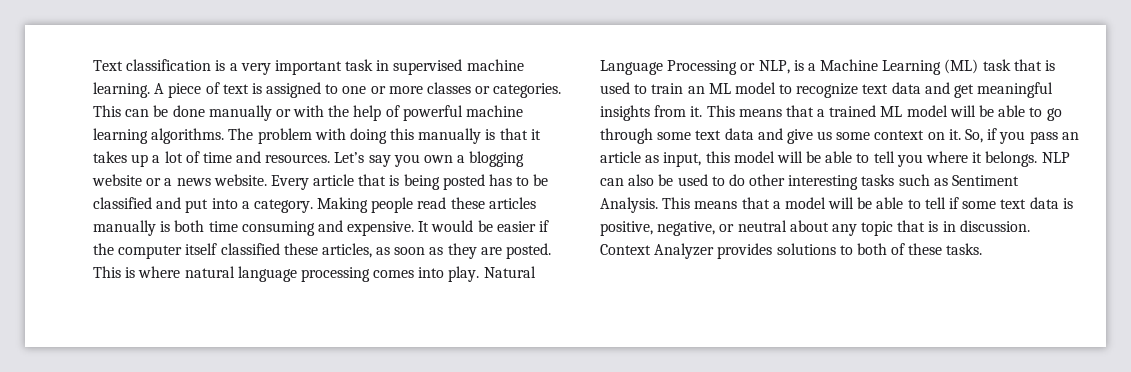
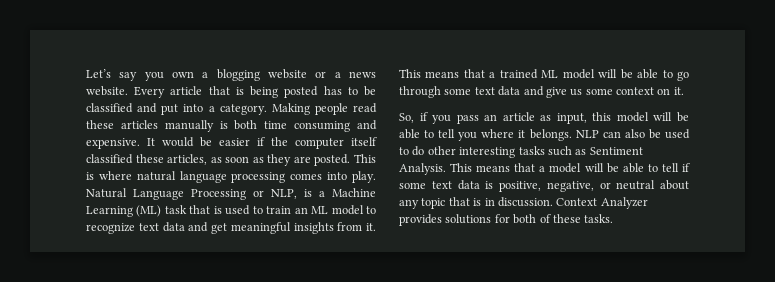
- Text classification is a very important task in supervised machine learning. A piece of text is assigned to one or more classes or categories. This can be done manually or with the help of powerful machine learning algorithms. The problem with doing this manually is that it takes up a lot of time and resources.
- This means that a trained ML model will be able to go through some text data and give us some context on it. So, if you pass an article as input, this model will be able to tell you where it belongs.
+ This means that a trained ML model will be able to go through some text data and give us some context on it.
+ So, if you pass an article as input, this model will be able to tell you where it belongs.
- Context Analyzer provides solutions to both of these tasks.
+ Context Analyzer provides solutions for both of these tasks.

